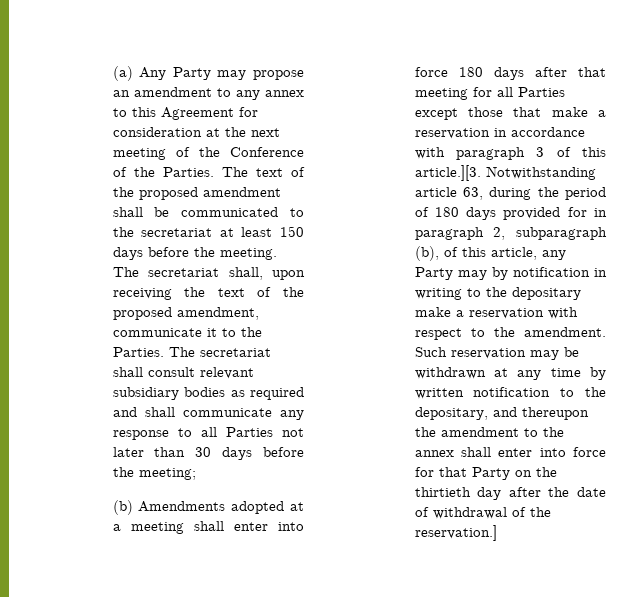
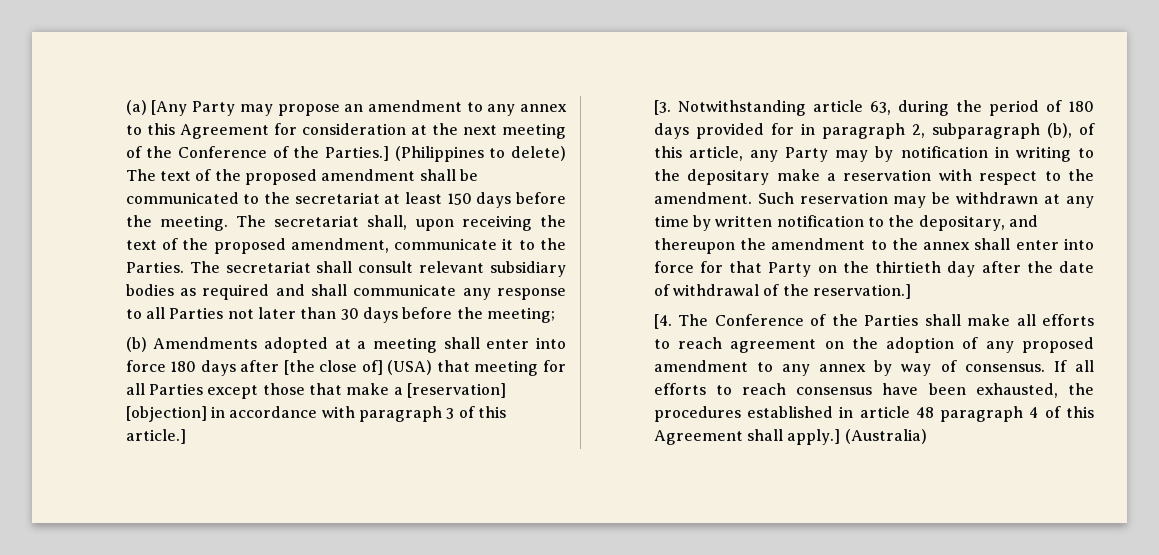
- (a) Any Party may propose an amendment to any annex to this Agreement for consideration at the next meeting of the Conference of the Parties. The text of the proposed amendment shall be communicated to the secretariat at least 150 days before the meeting.
+ (a) [Any Party may propose an amendment to any annex to this Agreement for consideration at the next meeting of the Conference of the Parties.] (Philippines to delete) The text of the proposed amendment shall be communicated to the secretariat at least 150 days before the meeting.
- (b) Amendments adopted at a meeting shall enter into force 180 days after that meeting for all Parties except those that make a reservation in accordance with paragraph 3 of this article.][3. Notwithstanding article 63, during the period of 180 days provided for in paragraph 2, subparagraph (b), of this article, any Party may by notification in writing to the depositary make a reservation with respect to the amendment.
+ (b) Amendments adopted at a meeting shall enter into force 180 days after [the close of] (USA) that meeting for all Parties except those that make a [reservation] [objection] in accordance with paragraph 3 of this article.]
+ [3. Notwithstanding article 63, during the period of 180 days provided for in paragraph 2, subparagraph (b), of this article, any Party may by notification in writing to the depositary make a reservation with respect to the amendment.
+ [4. The Conference of the Parties shall make all efforts to reach agreement on the adoption of any proposed amendment to any annex by way of consensus. If all efforts to reach consensus have been exhausted, the procedures established in article 48 paragraph 4 of this Agreement shall apply.] (Australia)

